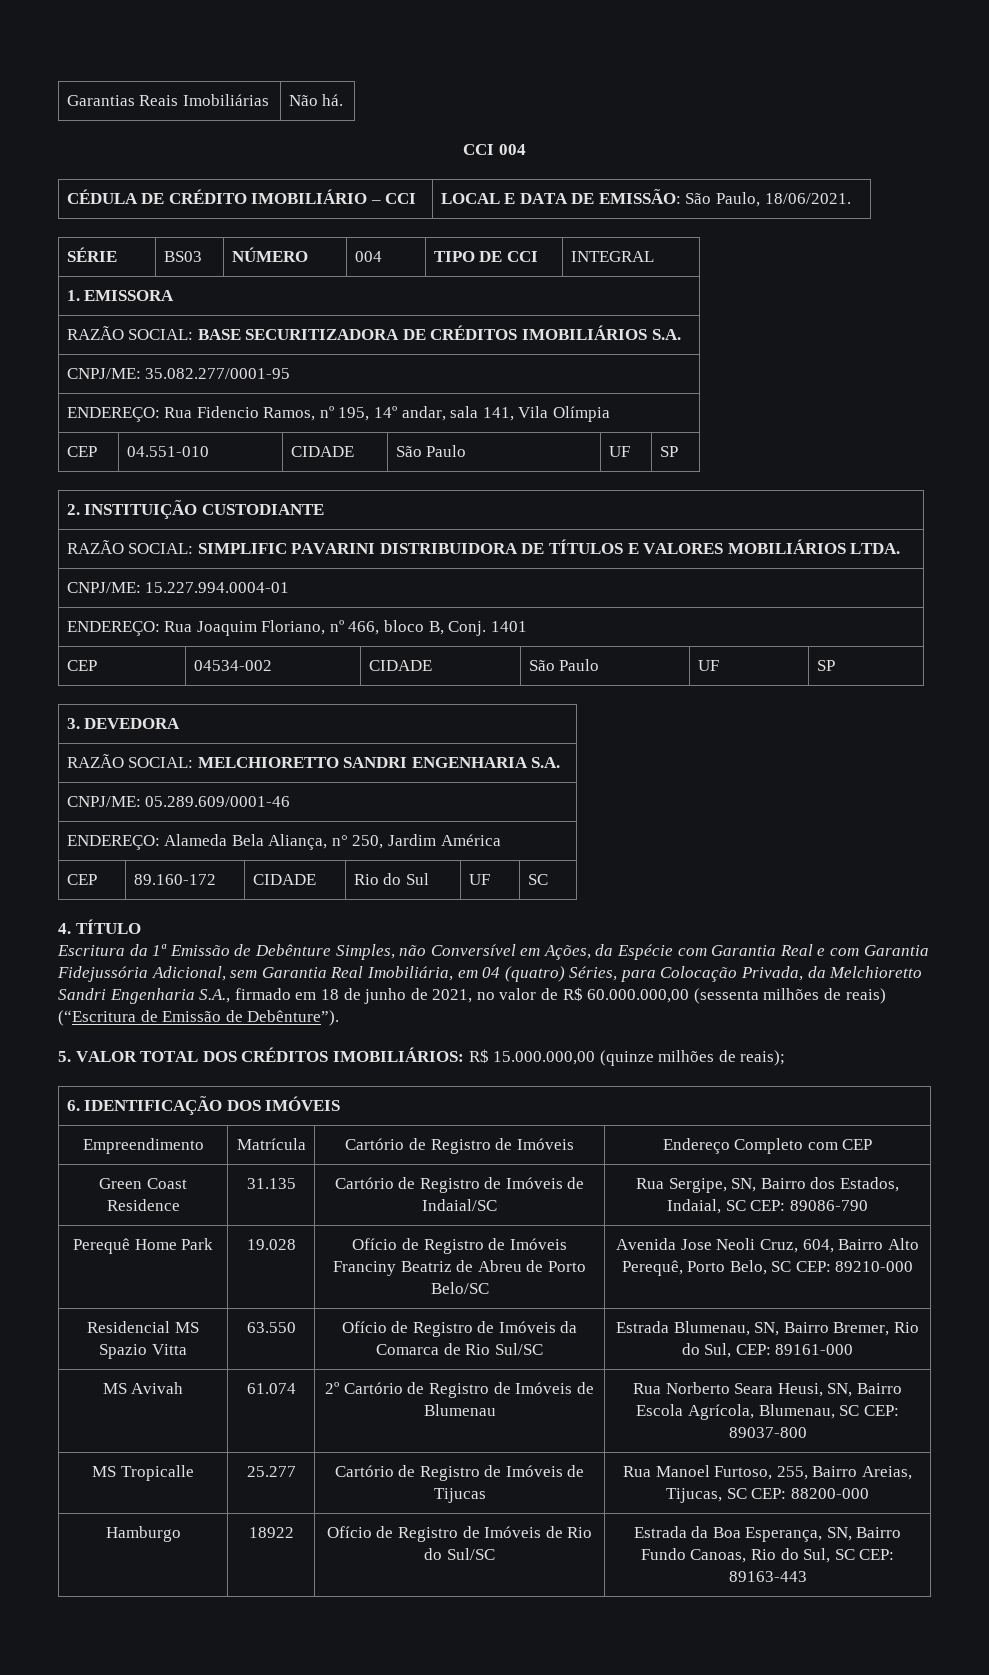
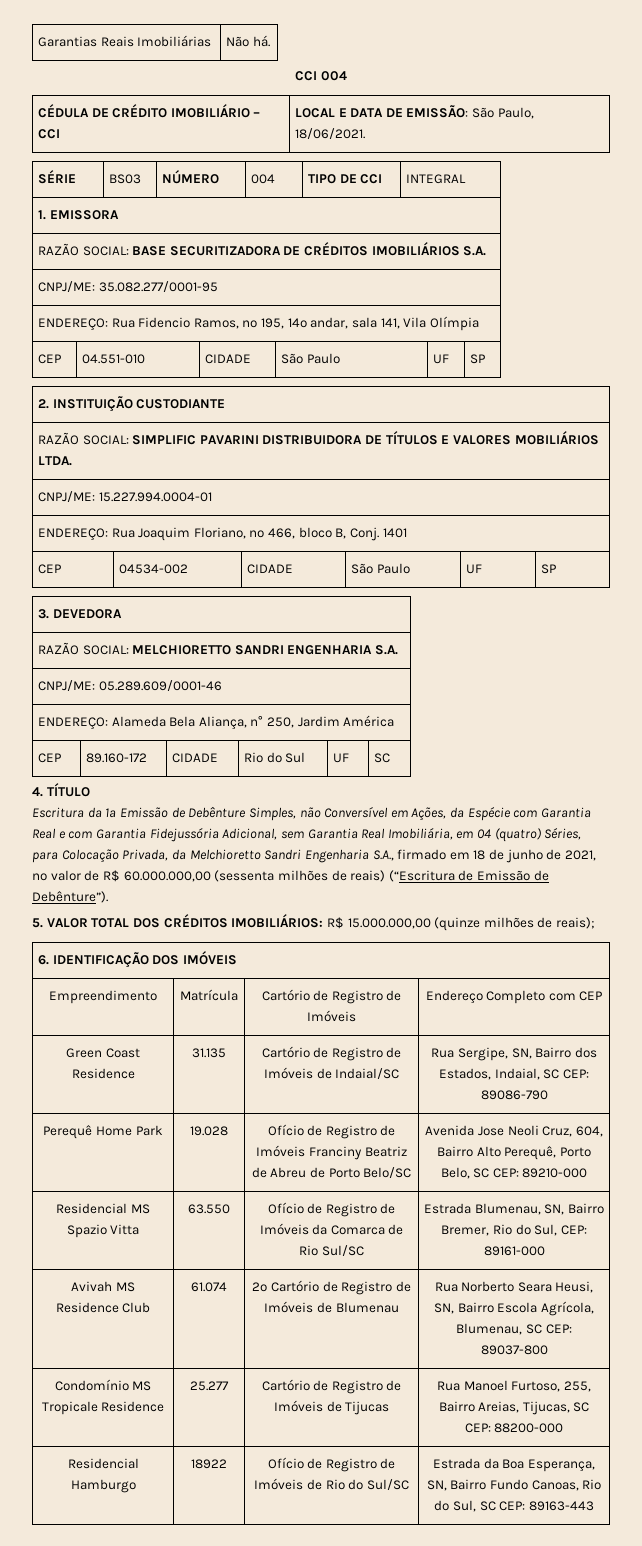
- MS Avivah | 61.074 | 2º Cartório de Registro de Imóveis de Blumenau | Rua Norberto Seara Heusi, SN, Bairro Escola Agrícola, Blumenau, SC CEP: 89037-800
+ Avivah MS Residence Club | 61.074 | 2º Cartório de Registro de Imóveis de Blumenau | Rua Norberto Seara Heusi, SN, Bairro Escola Agrícola, Blumenau, SC CEP: 89037-800
- MS Tropicalle | 25.277 | Cartório de Registro de Imóveis de Tijucas | Rua Manoel Furtoso, 255, Bairro Areias, Tijucas, SC CEP: 88200-000
+ Condomínio MS Tropicale Residence | 25.277 | Cartório de Registro de Imóveis de Tijucas | Rua Manoel Furtoso, 255, Bairro Areias, Tijucas, SC CEP: 88200-000
- Hamburgo | 18922 | Ofício de Registro de Imóveis de Rio do Sul/SC | Estrada da Boa Esperança, SN, Bairro Fundo Canoas, Rio do Sul, SC CEP: 89163-443
+ Residencial Hamburgo | 18922 | Ofício de Registro de Imóveis de Rio do Sul/SC | Estrada da Boa Esperança, SN, Bairro Fundo Canoas, Rio do Sul, SC CEP: 89163-443

